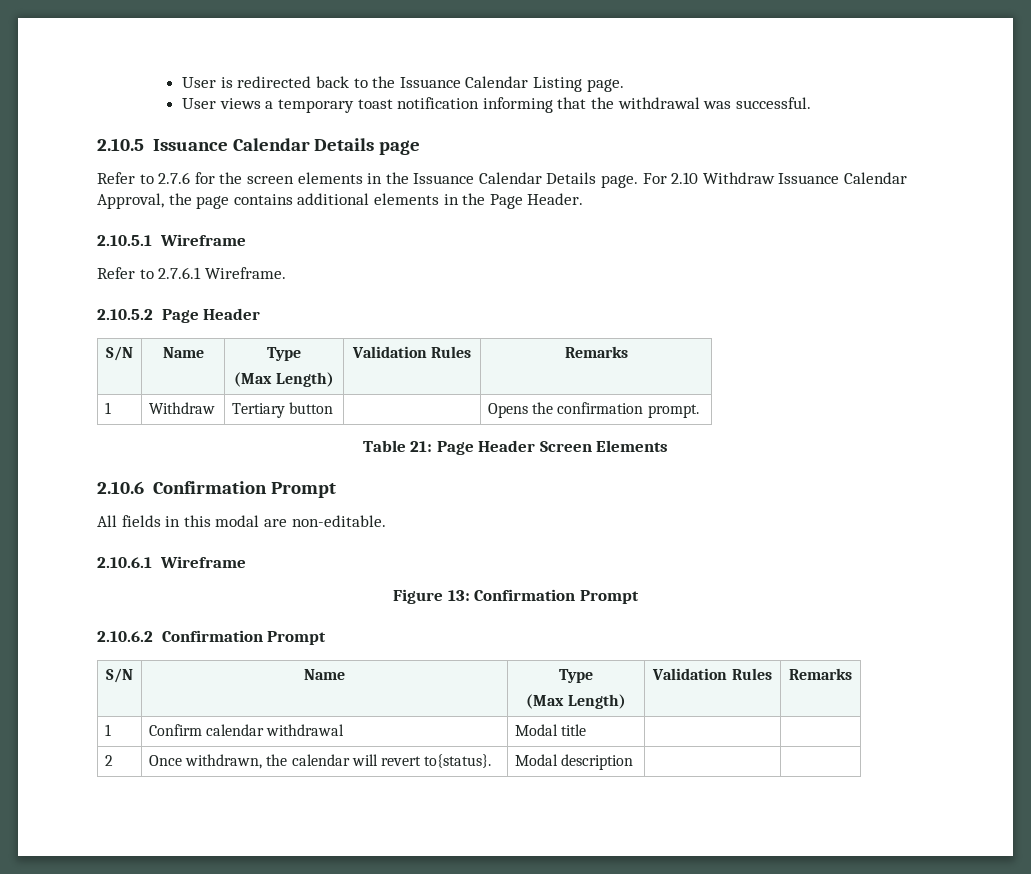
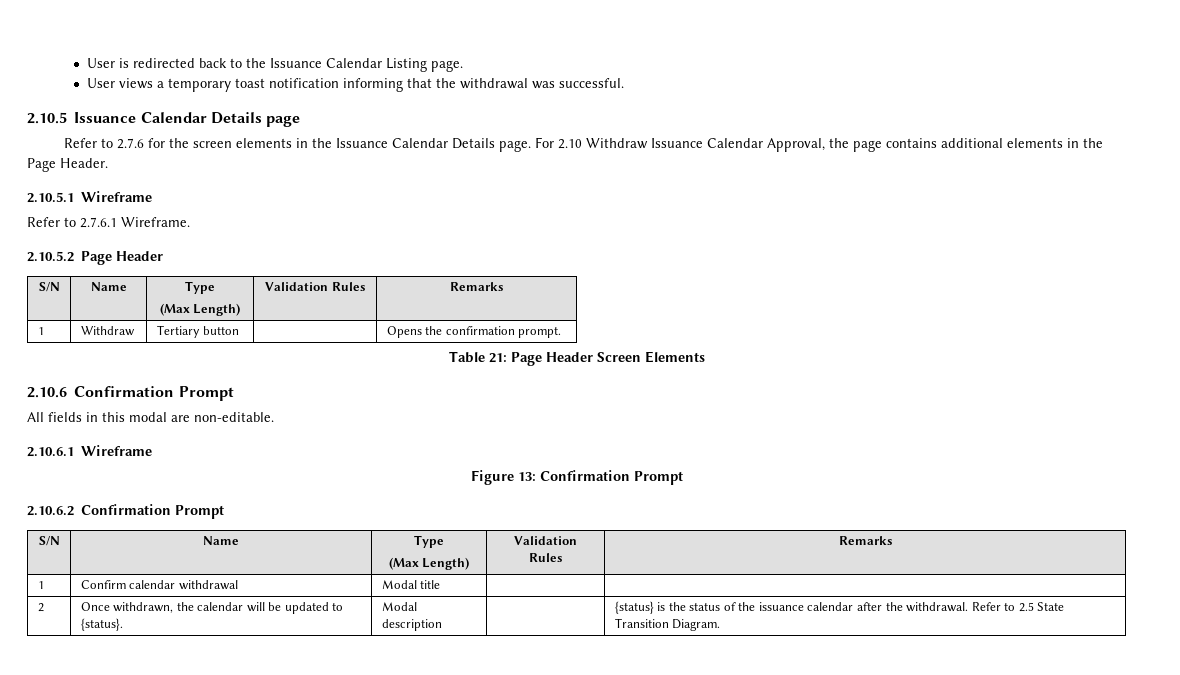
- 2 | Once withdrawn, the calendar will revert to{status}. | Modal description | |
+ 2 | Once withdrawn, the calendar will be updated to {status}. | Modal description | | {status} is the status of the issuance calendar after the withdrawal. Refer to 2.5 State Transition Diagram.

